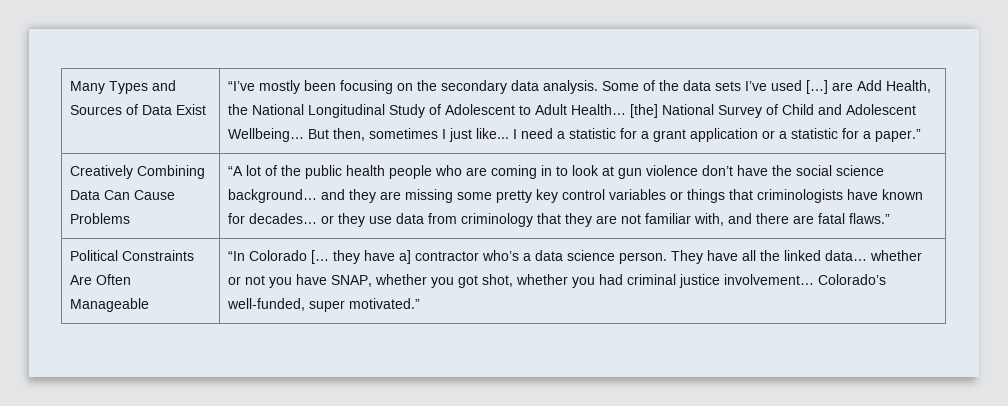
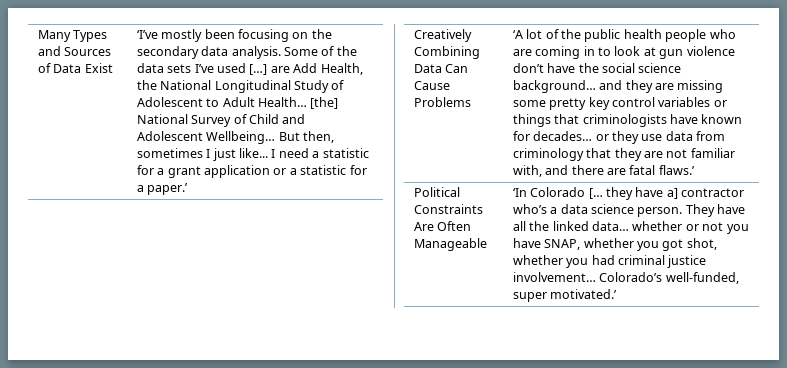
- “I’ve mostly been focusing on the secondary data analysis.
+ ‘I’ve mostly been focusing on the secondary data analysis.
- I need a statistic for a grant application or a statistic for a paper.”
+ I need a statistic for a grant application or a statistic for a paper.’
- “A lot of the public health people who are coming in to look at gun violence don’t have the social science background… and they are missing some pretty key control variables or things that criminologists have known for decades… or they use data from criminology that they are not familiar with, and there are fatal flaws.”
+ ‘A lot of the public health people who are coming in to look at gun violence don’t have the social science background… and they are missing some pretty key control variables or things that criminologists have known for decades… or they use data from criminology that they are not familiar with, and there are fatal flaws.’
- “In Colorado [… they have a] contractor who’s a data science person.
+ ‘In Colorado [… they have a] contractor who’s a data science person.
- Colorado’s well-funded, super motivated.”
+ Colorado’s well-funded, super motivated.’

